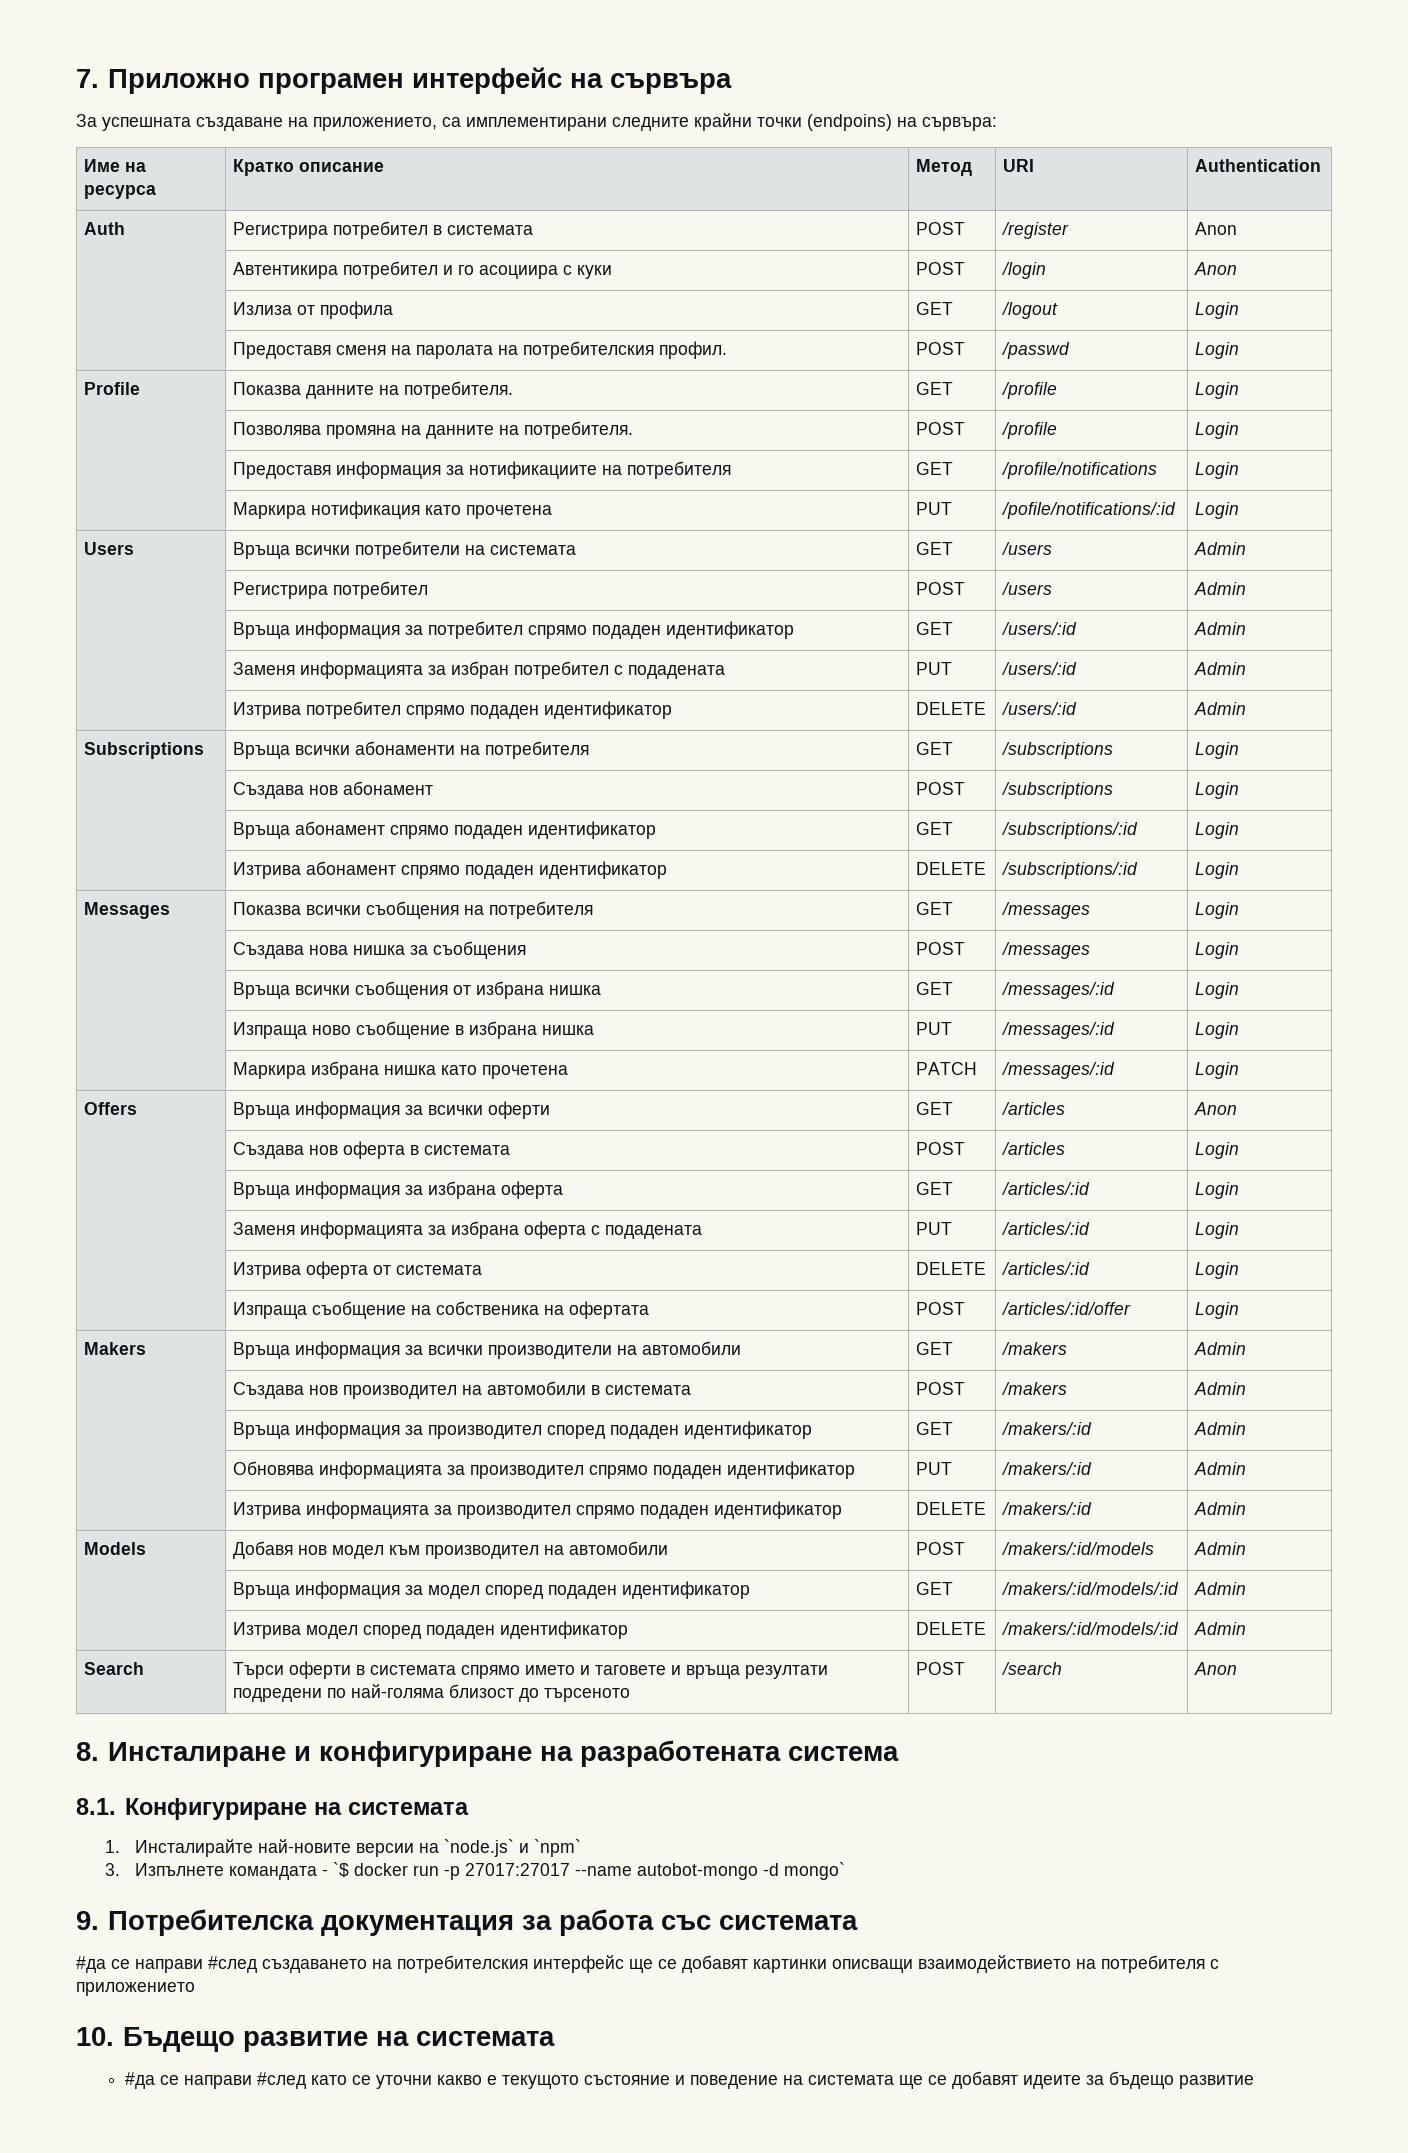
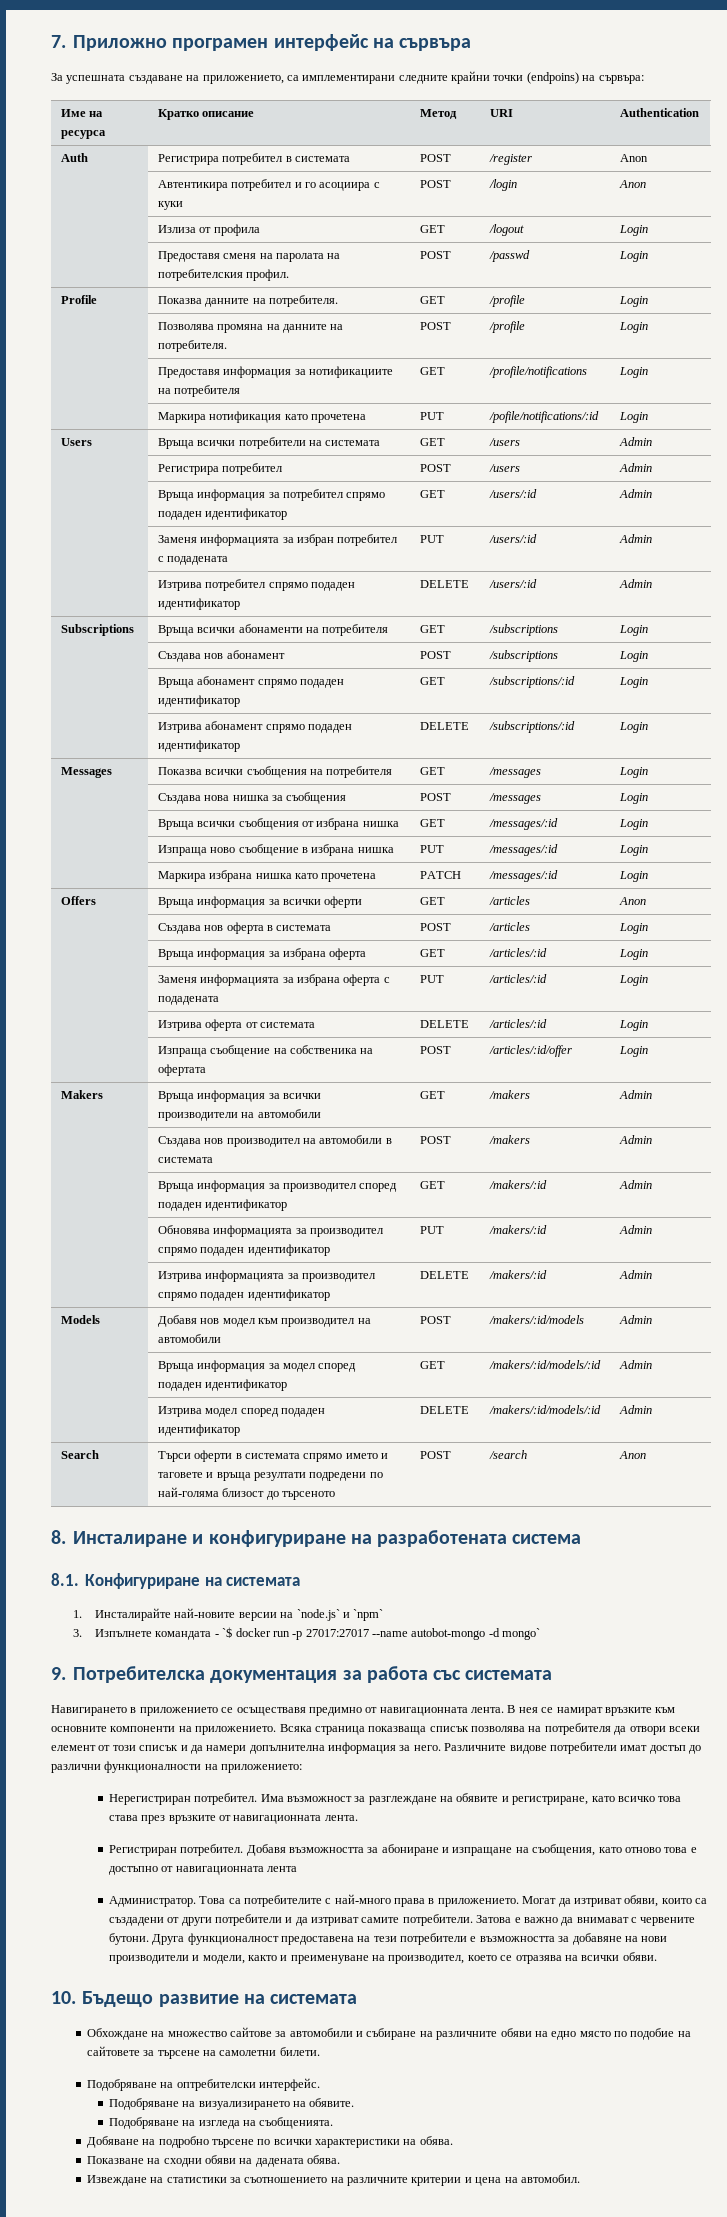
- #да се направи #след създаването на потребителския интерфейс ще се добавят картинки описващи взаимодействието на потребителя с приложението
+ Навигирането в приложението се осъществавя предимно от навигационната лента. В нея се намират връзките към основните компоненти на приложението. Всяка страница показваща списък позволява на потребителя да отвори всеки елемент от този списък и да намери допълнителна информация за него. Различните видове потребители имат достъп до различни функционалности на приложението:
+ Нерегистриран потребител. Има възможност за разглеждане на обявите и регистриране, като всичко това става през връзките от навигационната лента.
+ Регистриран потребител. Добавя възможността за абониране и изпращане на съобщения, като отново това е достъпно от навигационната лента
+ Администратор. Това са потребителите с най-много права в приложението. Могат да изтриват обяви, които са създадени от други потребители и да изтриват самите потребители. Затова е важно да внимават с червените бутони. Друга функционалност предоставена на тези потребители е възможността за добавяне на нови производители и модели, както и преименуване на производител, което се отразява на всички обяви.
- #да се направи #след като се уточни какво е текущото състояние и поведение на системата ще се добавят идеите за бъдещо развитие
+ Обхождане на множество сайтове за автомобили и събиране на различните обяви на едно място по подобие на сайтовете за търсене на самолетни билети.
+ Подобряване на оптребителски интерфейс.
+ Подобряване на визуализирането на обявите.
+ Подобряване на изгледа на съобщенията.
+ Добяване на подробно търсене по всички характеристики на обява.
+ Показване на сходни обяви на дадената обява.
+ Извеждане на статистики за съотношението на различните критерии и цена на автомобил.

